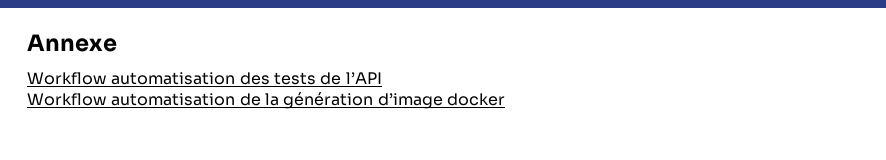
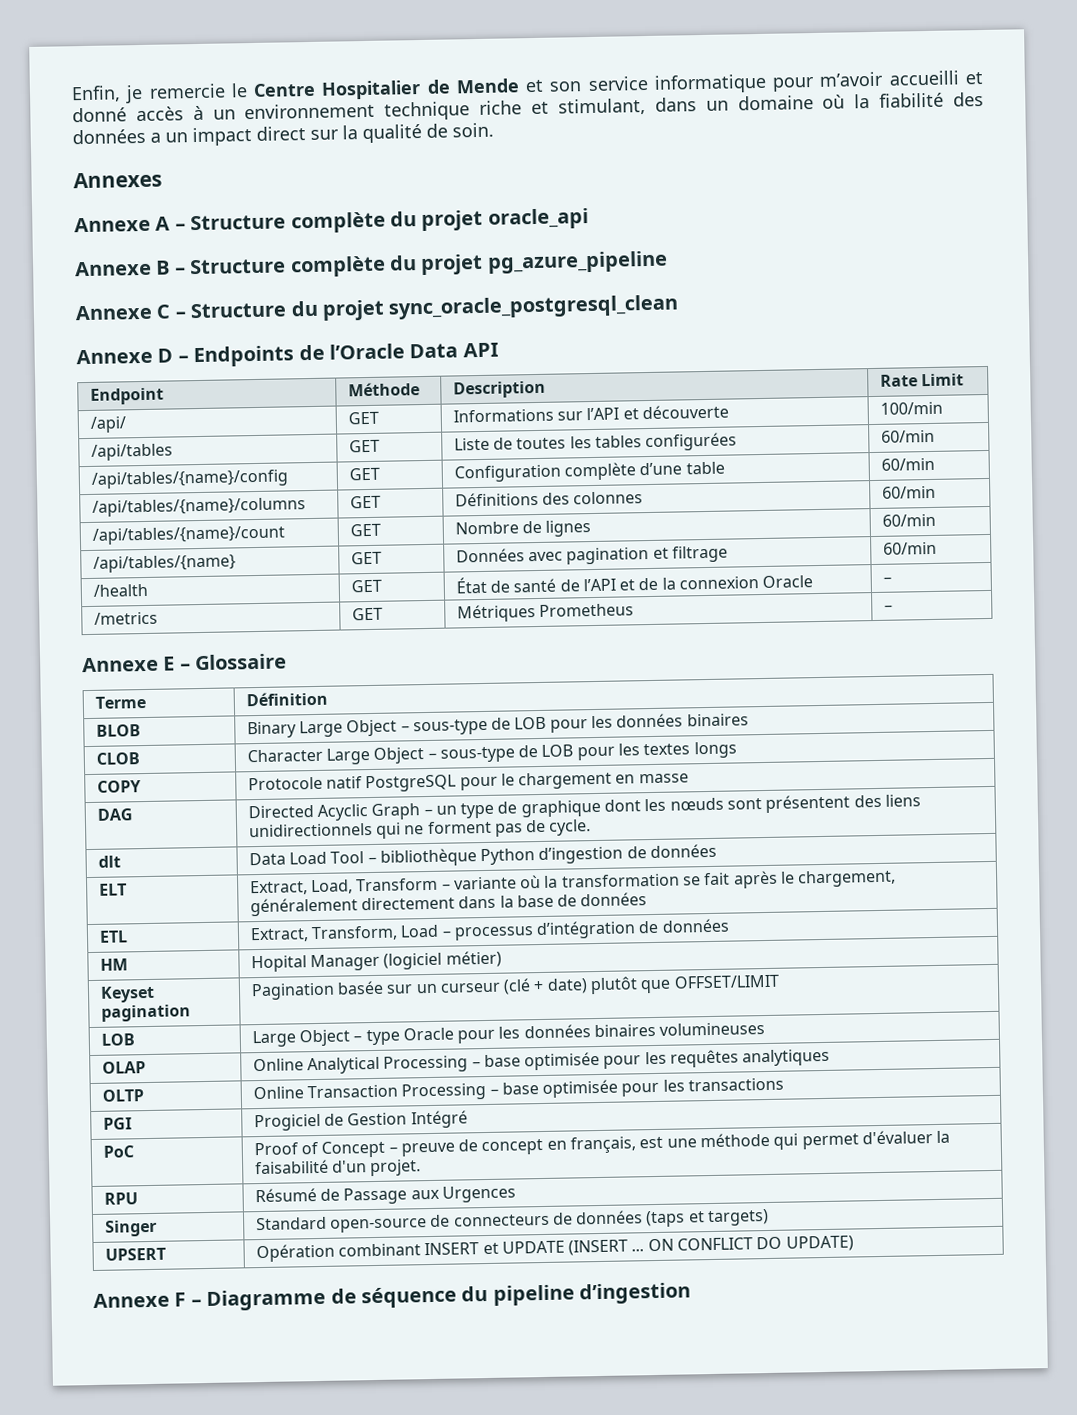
- Annexe
- Workflow automatisation des tests de l’API
- Workflow automatisation de la génération d’image docker
+ Enfin, je remercie le Centre Hospitalier de Mende et son service informatique pour m’avoir accueilli et donné accès à un environnement technique riche et stimulant, dans un domaine où la fiabilité des données a un impact direct sur la qualité de soin.
+ Annexes
+ Annexe A – Structure complète du projet oracle_api
+ Annexe B – Structure complète du projet pg_azure_pipeline
+ Annexe C – Structure du projet sync_oracle_postgresql_clean
+ Annexe D – Endpoints de l’Oracle Data API
+ Endpoint | Méthode | Description | Rate Limit
+ /api/ | GET | Informations sur l’API et découverte | 100/min
+ /api/tables | GET | Liste de toutes les tables configurées | 60/min
+ /api/tables/{name}/config | GET | Configuration complète d’une table | 60/min
+ /api/tables/{name}/columns | GET | Définitions des colonnes | 60/min
+ /api/tables/{name}/count | GET | Nombre de lignes | 60/min
+ /api/tables/{name} | GET | Données avec pagination et filtrage | 60/min
+ /health | GET | État de santé de l’API et de la connexion Oracle | –
+ /metrics | GET | Métriques Prometheus | –
+ Annexe E – Glossaire
+ Terme | Définition
+ BLOB | Binary Large Object – sous-type de LOB pour les données binaires
+ CLOB | Character Large Object – sous-type de LOB pour les textes longs
+ COPY | Protocole natif PostgreSQL pour le chargement en masse
+ DAG | Directed Acyclic Graph – un type de graphique dont les nœuds sont présentent des liens unidirectionnels qui ne forment pas de cycle.
+ dlt | Data Load Tool – bibliothèque Python d’ingestion de données
+ ELT | Extract, Load, Transform – variante où la transformation se fait après le chargement, généralement directement dans la base de données
+ ETL | Extract, Transform, Load – processus d’intégration de données
+ HM | Hopital Manager (logiciel métier)
+ Keyset pagination | Pagination basée sur un curseur (clé + date) plutôt que OFFSET/LIMIT
+ LOB | Large Object – type Oracle pour les données binaires volumineuses
+ OLAP | Online Analytical Processing – base optimisée pour les requêtes analytiques
+ OLTP | Online Transaction Processing – base optimisée pour les transactions
+ PGI | Progiciel de Gestion Intégré
+ PoC | Proof of Concept – preuve de concept en français, est une méthode qui permet d'évaluer la faisabilité d'un projet.
+ RPU | Résumé de Passage aux Urgences
+ Singer | Standard open-source de connecteurs de données (taps et targets)
+ UPSERT | Opération combinant INSERT et UPDATE (INSERT ... ON CONFLICT DO UPDATE)
+ Annexe F – Diagramme de séquence du pipeline d’ingestion

